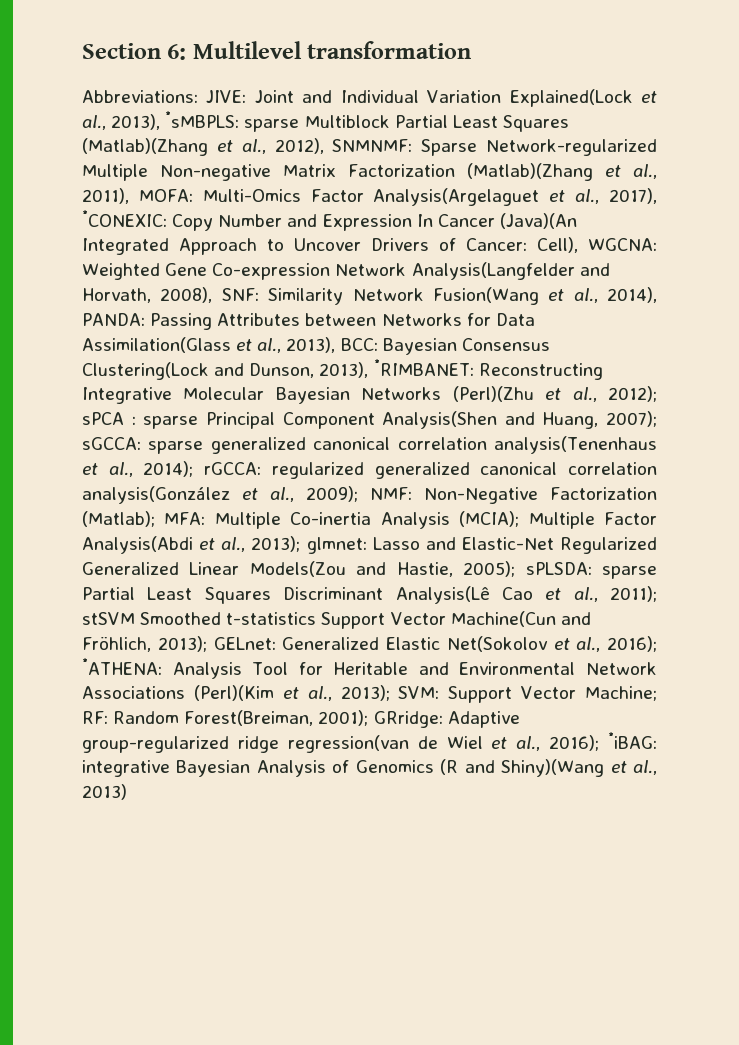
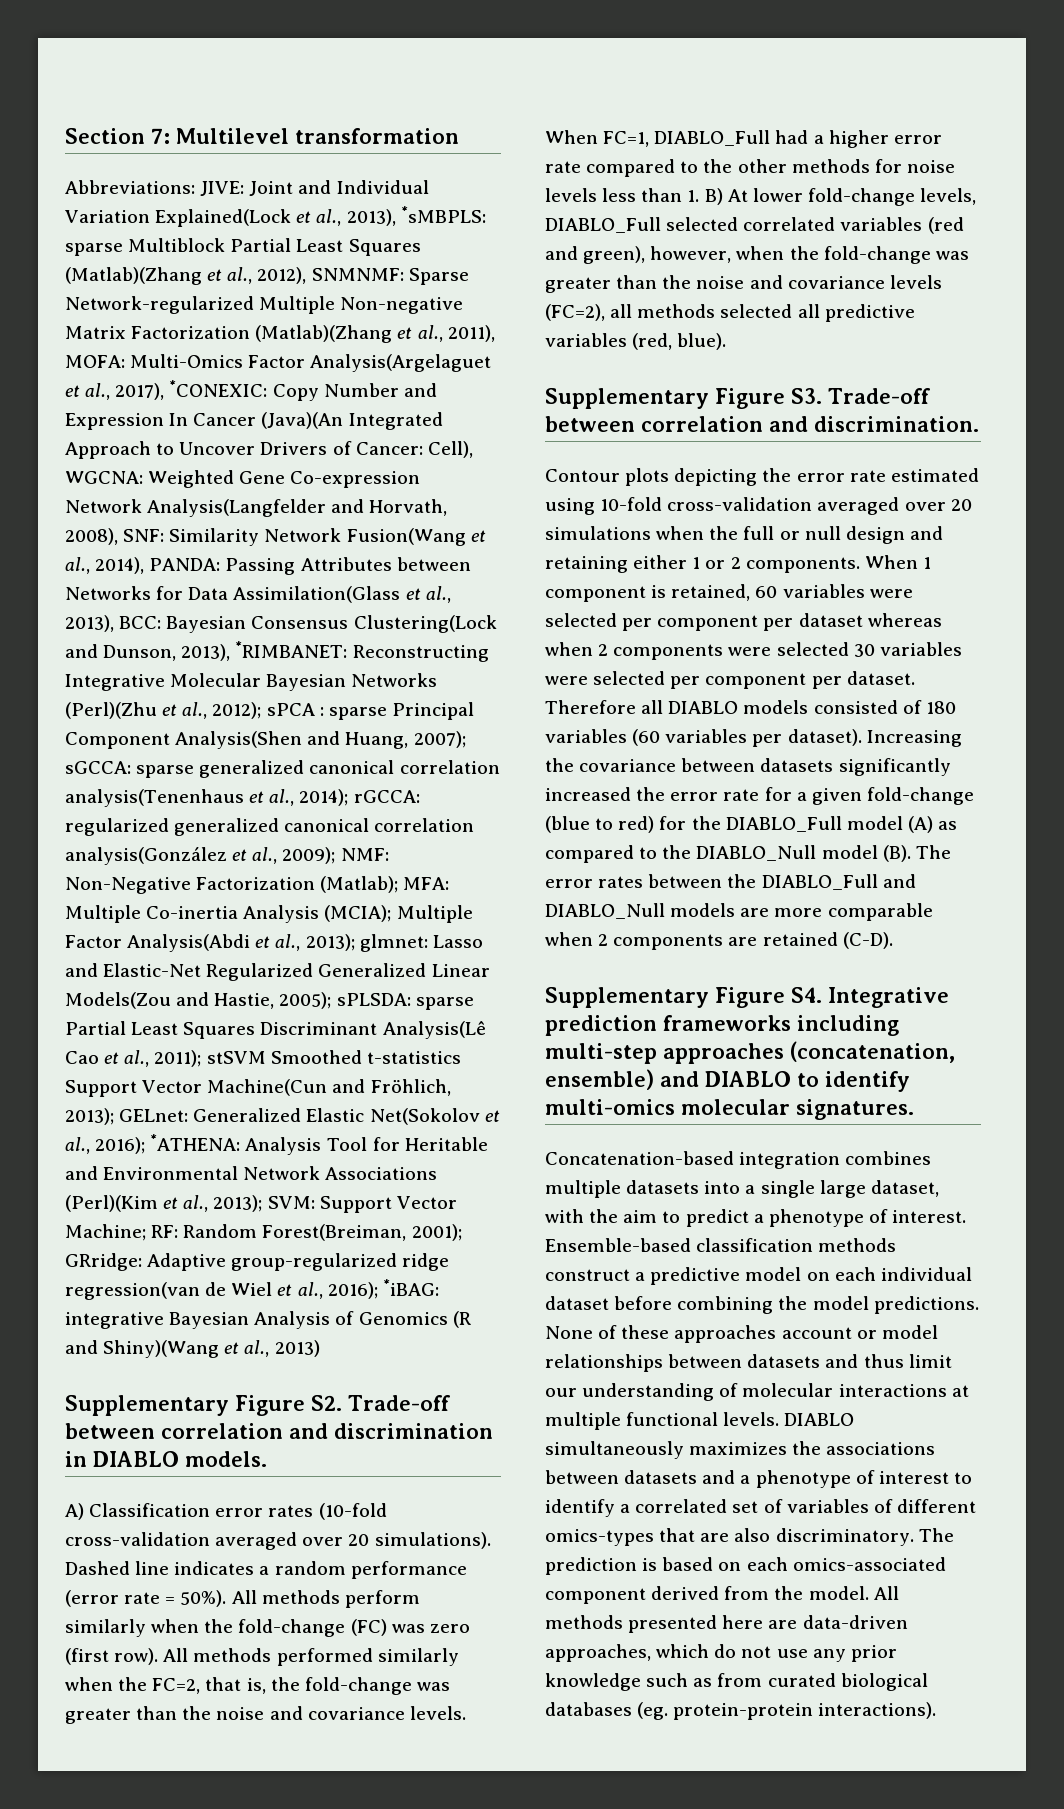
- Section 6: Multilevel transformation
+ Section 7: Multilevel transformation
+ Supplementary Figure S2. Trade-off between correlation and discrimination in DIABLO models.
+ A) Classification error rates (10-fold cross-validation averaged over 20 simulations). Dashed line indicates a random performance (error rate = 50%). All methods perform similarly when the fold-change (FC) was zero (first row). All methods performed similarly when the FC=2, that is, the fold-change was greater than the noise and covariance levels. When FC=1, DIABLO_Full had a higher error rate compared to the other methods for noise levels less than 1. B) At lower fold-change levels, DIABLO_Full selected correlated variables (red and green), however, when the fold-change was greater than the noise and covariance levels (FC=2), all methods selected all predictive variables (red, blue).
+ Supplementary Figure S3. Trade-off between correlation and discrimination.
+ Contour plots depicting the error rate estimated using 10-fold cross-validation averaged over 20 simulations when the full or null design and retaining either 1 or 2 components. When 1 component is retained, 60 variables were selected per component per dataset whereas when 2 components were selected 30 variables were selected per component per dataset. Therefore all DIABLO models consisted of 180 variables (60 variables per dataset). Increasing the covariance between datasets significantly increased the error rate for a given fold-change (blue to red) for the DIABLO_Full model (A) as compared to the DIABLO_Null model (B). The error rates between the DIABLO_Full and DIABLO_Null models are more comparable when 2 components are retained (C-D).
+ Supplementary Figure S4. Integrative prediction frameworks including multi-step approaches (concatenation, ensemble) and DIABLO to identify multi-omics molecular signatures.
+ Concatenation-based integration combines multiple datasets into a single large dataset, with the aim to predict a phenotype of interest. Ensemble-based classification methods construct a predictive model on each individual dataset before combining the model predictions. None of these approaches account or model relationships between datasets and thus limit our understanding of molecular interactions at multiple functional levels. DIABLO simultaneously maximizes the associations between datasets and a phenotype of interest to identify a correlated set of variables of different omics-types that are also discriminatory. The prediction is based on each omics-associated component derived from the model. All methods presented here are data-driven approaches, which do not use any prior knowledge such as from curated biological databases (eg. protein-protein interactions).

